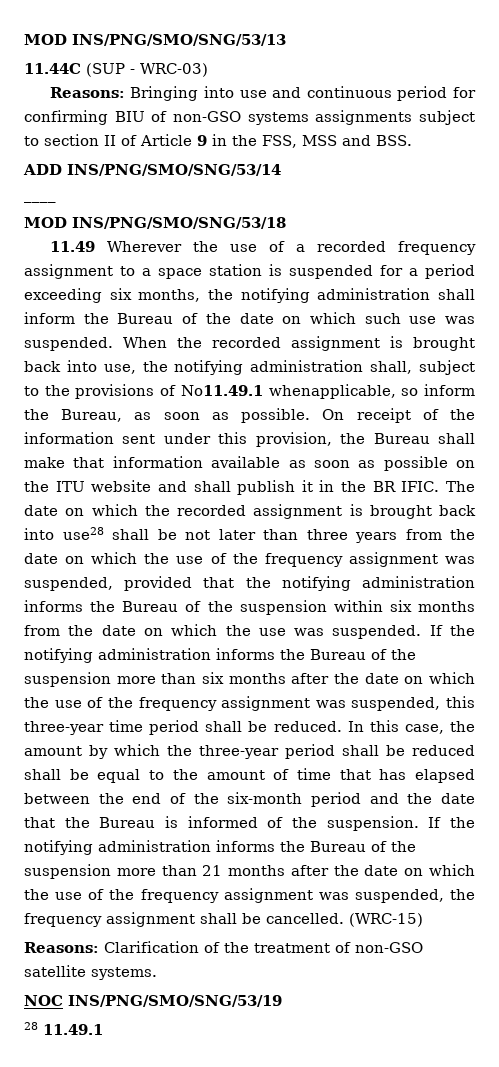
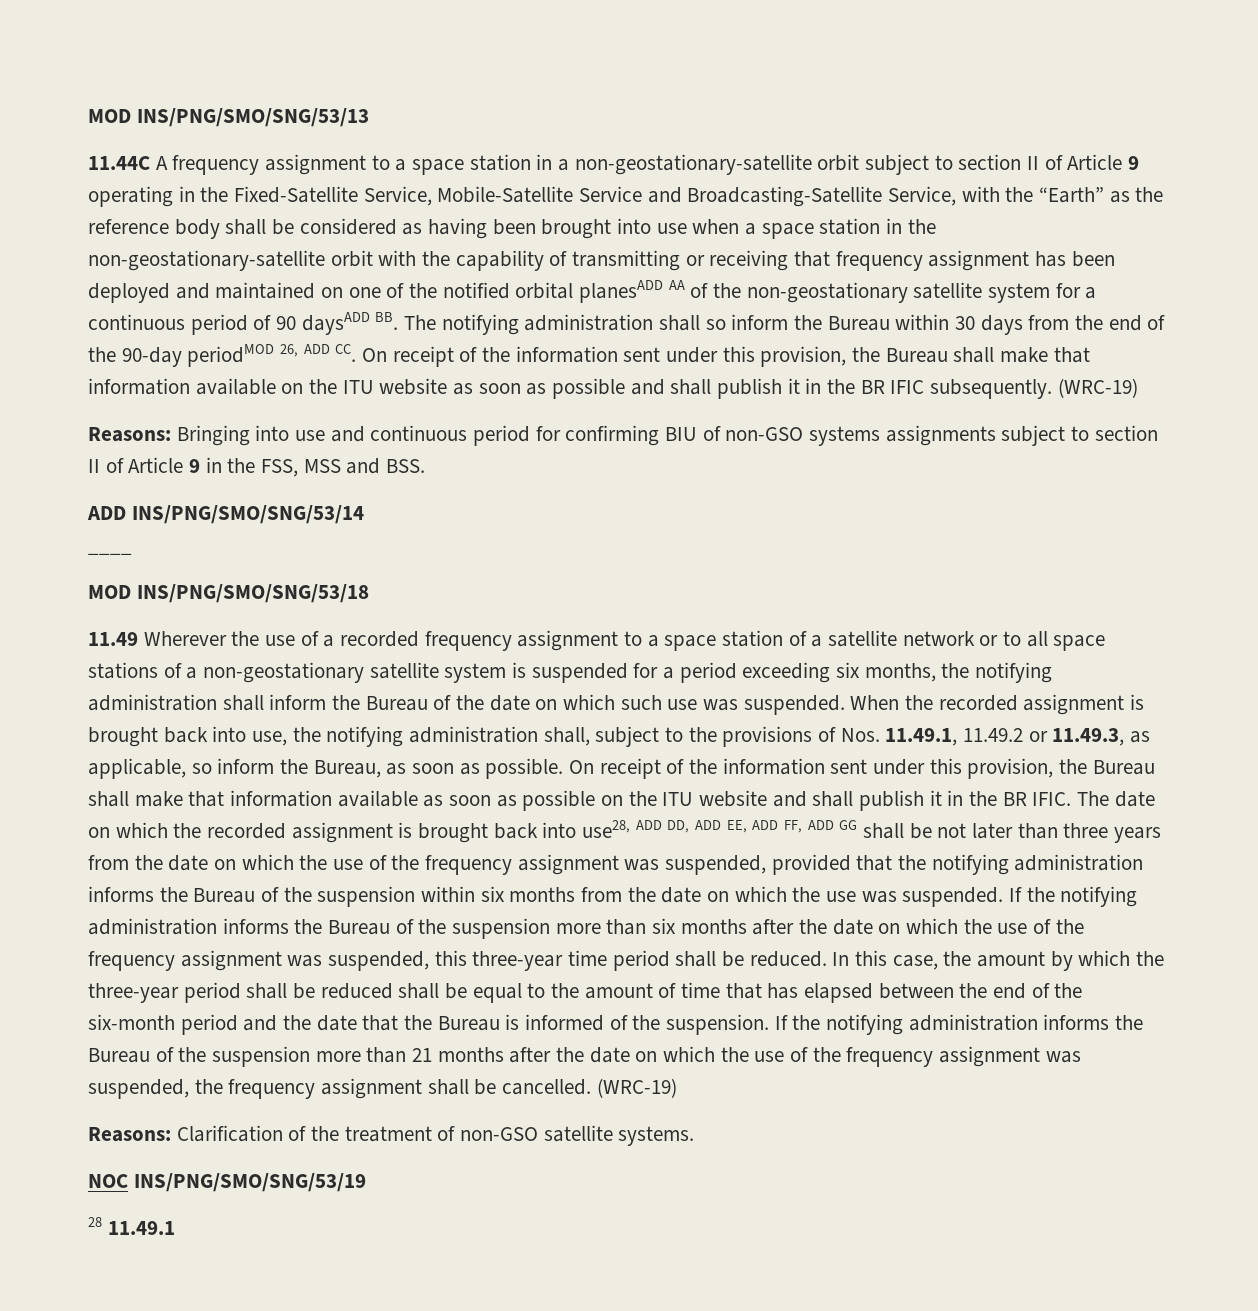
- 11.44C (SUP - WRC-03)
+ 11.44C A frequency assignment to a space station in a non-geostationary-satellite orbit subject to section II of Article 9 operating in the Fixed-Satellite Service, Mobile-Satellite Service and Broadcasting-Satellite Service, with the “Earth” as the reference body shall be considered as having been brought into use when a space station in the non-geostationary-satellite orbit with the capability of transmitting or receiving that frequency assignment has been deployed and maintained on one of the notified orbital planesADD AA of the non-geostationary satellite system for a continuous period of 90 daysADD BB. The notifying administration shall so inform the Bureau within 30 days from the end of the 90-day periodMOD 26, ADD CC. On receipt of the information sent under this provision, the Bureau shall make that information available on the ITU website as soon as possible and shall publish it in the BR IFIC subsequently. (WRC-19)
- 11.49 Wherever the use of a recorded frequency assignment to a space station is suspended for a period exceeding six months, the notifying administration shall inform the Bureau of the date on which such use was suspended.
+ 11.49 Wherever the use of a recorded frequency assignment to a space station of a satellite network or to all space stations of a non-geostationary satellite system is suspended for a period exceeding six months, the notifying administration shall inform the Bureau of the date on which such use was suspended.
- When the recorded assignment is brought back into use, the notifying administration shall, subject to the provisions of No11.49.1 whenapplicable, so inform the Bureau, as soon as possible.
+ When the recorded assignment is brought back into use, the notifying administration shall, subject to the provisions of Nos. 11.49.1, 11.49.2 or 11.49.3, as applicable, so inform the Bureau, as soon as possible.
- The date on which the recorded assignment is brought back into use28 shall be not later than three years from the date on which the use of the frequency assignment was suspended, provided that the notifying administration informs the Bureau of the suspension within six months from the date on which the use was suspended.
+ The date on which the recorded assignment is brought back into use28, ADD DD, ADD EE, ADD FF, ADD GG shall be not later than three years from the date on which the use of the frequency assignment was suspended, provided that the notifying administration informs the Bureau of the suspension within six months from the date on which the use was suspended.
- If the notifying administration informs the Bureau of the suspension more than 21 months after the date on which the use of the frequency assignment was suspended, the frequency assignment shall be cancelled. (WRC-15)
+ If the notifying administration informs the Bureau of the suspension more than 21 months after the date on which the use of the frequency assignment was suspended, the frequency assignment shall be cancelled. (WRC-19)

